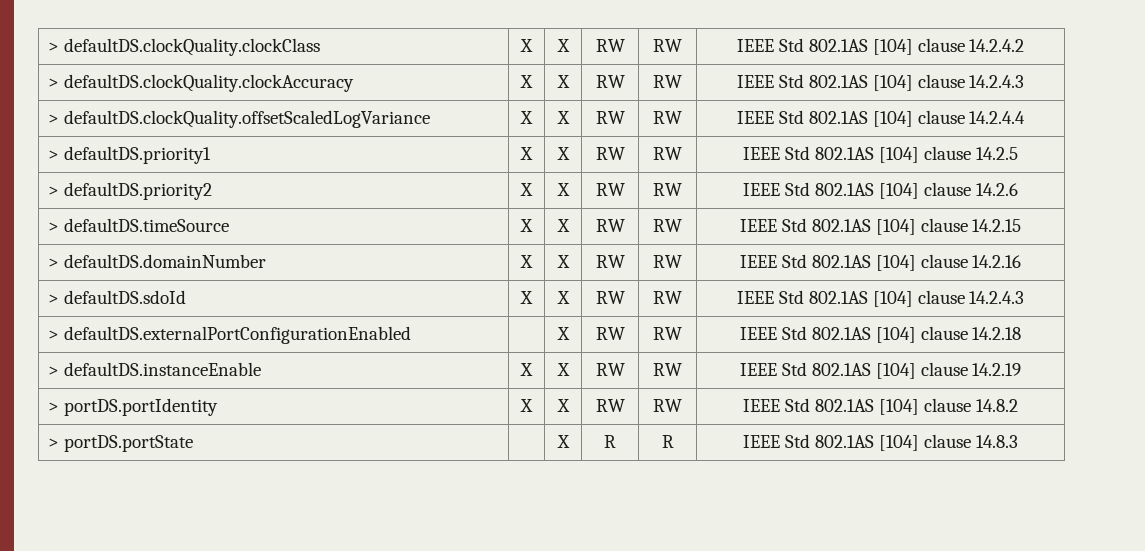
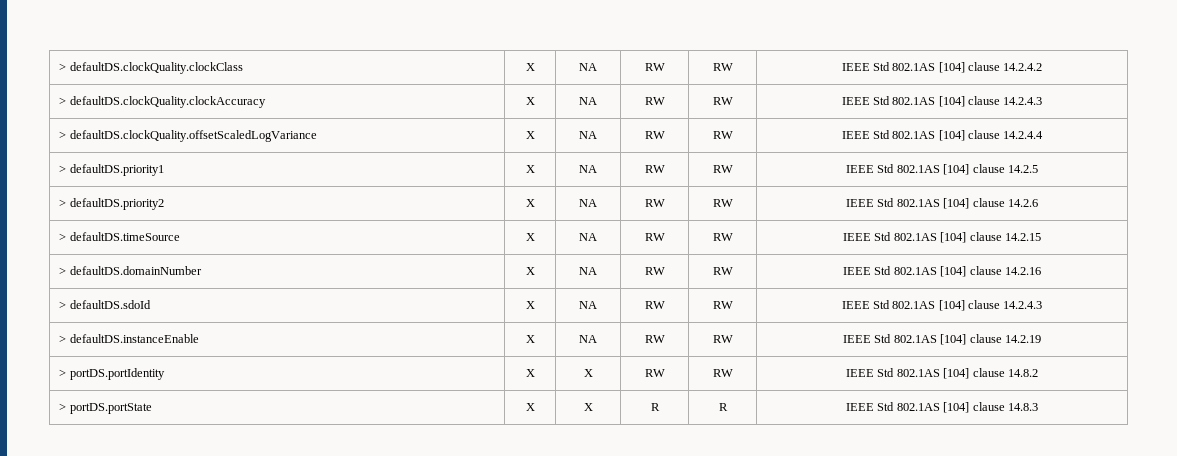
- > defaultDS.clockQuality.clockClass | X | X | RW | RW | IEEE Std 802.1AS [104] clause 14.2.4.2
+ > defaultDS.clockQuality.clockClass | X | NA | RW | RW | IEEE Std 802.1AS [104] clause 14.2.4.2
- > defaultDS.clockQuality.clockAccuracy | X | X | RW | RW | IEEE Std 802.1AS [104] clause 14.2.4.3
+ > defaultDS.clockQuality.clockAccuracy | X | NA | RW | RW | IEEE Std 802.1AS [104] clause 14.2.4.3
- > defaultDS.clockQuality.offsetScaledLogVariance | X | X | RW | RW | IEEE Std 802.1AS [104] clause 14.2.4.4
+ > defaultDS.clockQuality.offsetScaledLogVariance | X | NA | RW | RW | IEEE Std 802.1AS [104] clause 14.2.4.4
- > defaultDS.priority1 | X | X | RW | RW | IEEE Std 802.1AS [104] clause 14.2.5
+ > defaultDS.priority1 | X | NA | RW | RW | IEEE Std 802.1AS [104] clause 14.2.5
- > defaultDS.priority2 | X | X | RW | RW | IEEE Std 802.1AS [104] clause 14.2.6
+ > defaultDS.priority2 | X | NA | RW | RW | IEEE Std 802.1AS [104] clause 14.2.6
- > defaultDS.timeSource | X | X | RW | RW | IEEE Std 802.1AS [104] clause 14.2.15
+ > defaultDS.timeSource | X | NA | RW | RW | IEEE Std 802.1AS [104] clause 14.2.15
- > defaultDS.domainNumber | X | X | RW | RW | IEEE Std 802.1AS [104] clause 14.2.16
+ > defaultDS.domainNumber | X | NA | RW | RW | IEEE Std 802.1AS [104] clause 14.2.16
- > defaultDS.sdoId | X | X | RW | RW | IEEE Std 802.1AS [104] clause 14.2.4.3
- > defaultDS.externalPortConfigurationEnabled | | X | RW | RW | IEEE Std 802.1AS [104] clause 14.2.18
+ > defaultDS.sdoId | X | NA | RW | RW | IEEE Std 802.1AS [104] clause 14.2.4.3
- > defaultDS.instanceEnable | X | X | RW | RW | IEEE Std 802.1AS [104] clause 14.2.19
+ > defaultDS.instanceEnable | X | NA | RW | RW | IEEE Std 802.1AS [104] clause 14.2.19
- > portDS.portState | | X | R | R | IEEE Std 802.1AS [104] clause 14.8.3
+ > portDS.portState | X | X | R | R | IEEE Std 802.1AS [104] clause 14.8.3

